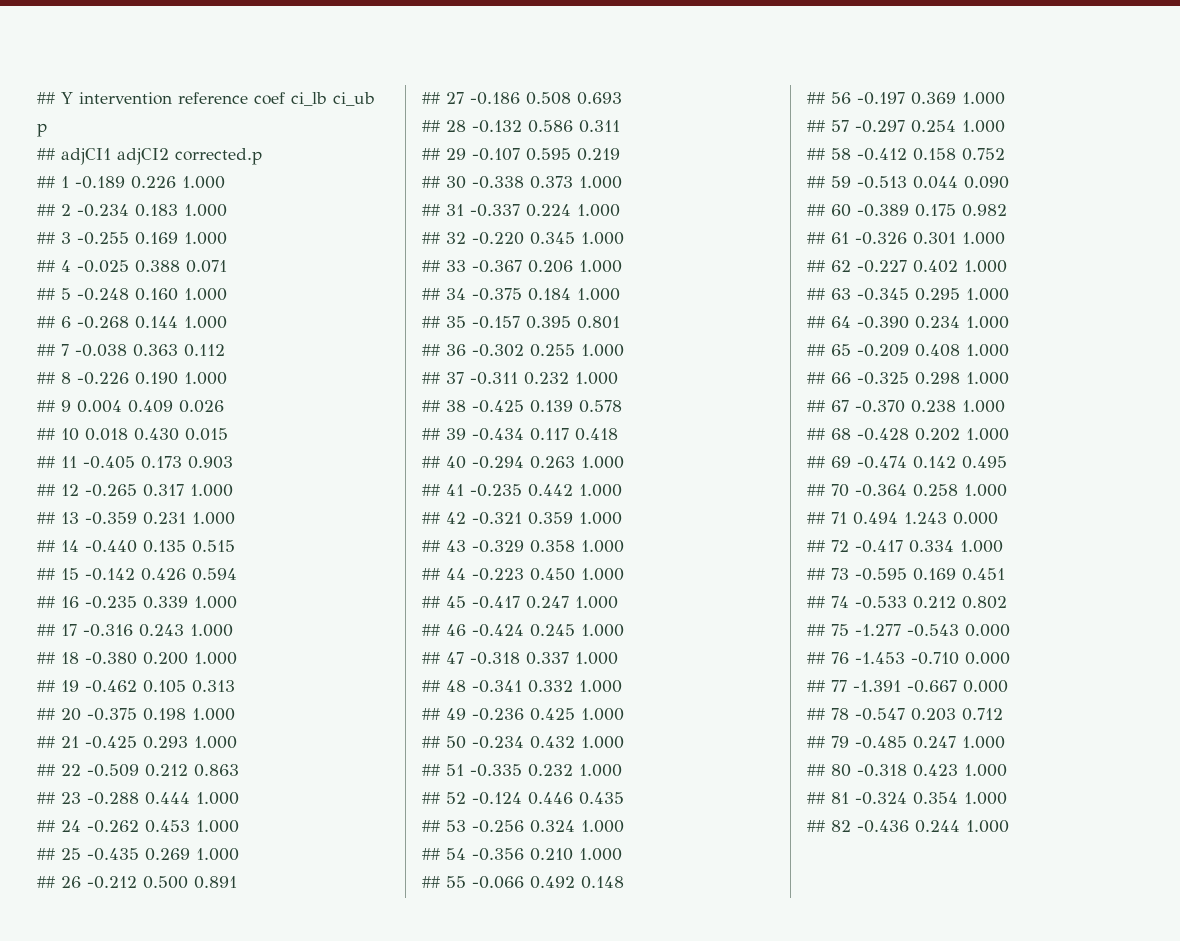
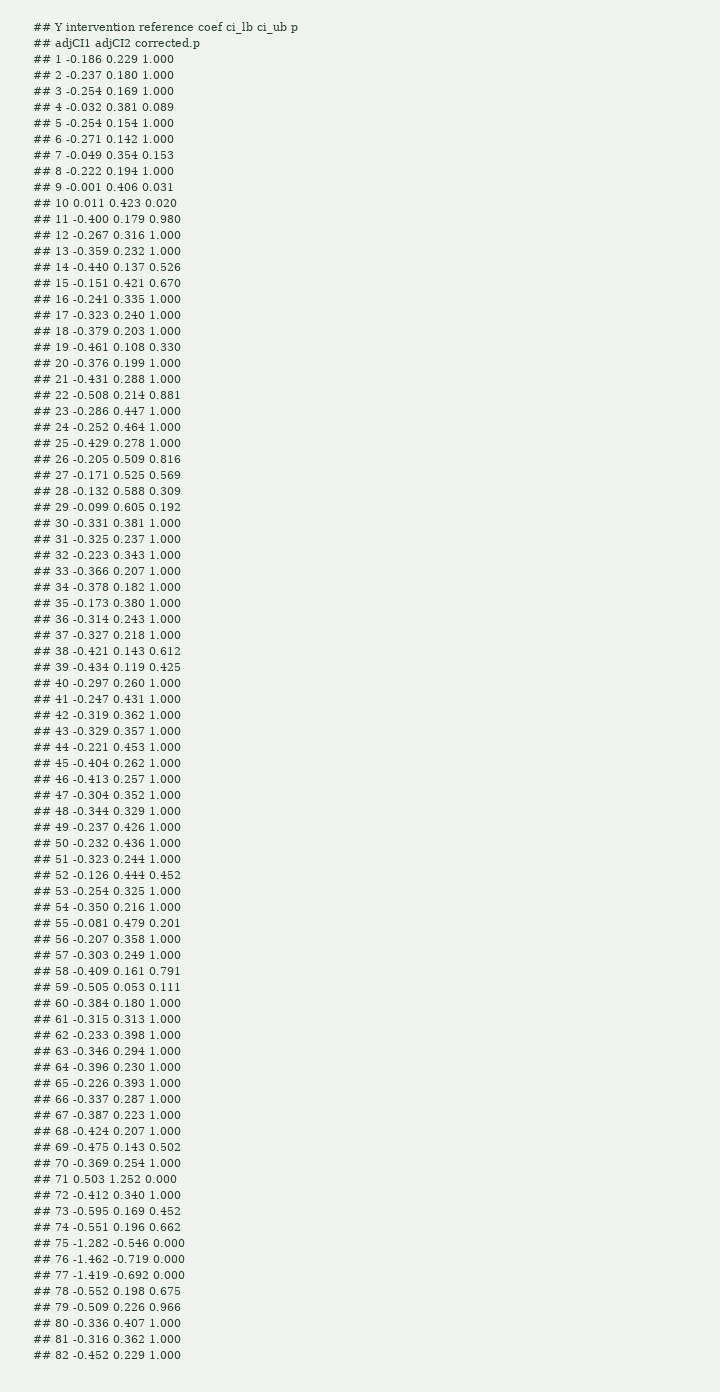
- ## 1 -0.189 0.226 1.000
+ ## 1 -0.186 0.229 1.000
- ## 2 -0.234 0.183 1.000
+ ## 2 -0.237 0.180 1.000
- ## 3 -0.255 0.169 1.000
+ ## 3 -0.254 0.169 1.000
- ## 4 -0.025 0.388 0.071
+ ## 4 -0.032 0.381 0.089
- ## 5 -0.248 0.160 1.000
+ ## 5 -0.254 0.154 1.000
- ## 6 -0.268 0.144 1.000
+ ## 6 -0.271 0.142 1.000
- ## 7 -0.038 0.363 0.112
+ ## 7 -0.049 0.354 0.153
- ## 8 -0.226 0.190 1.000
+ ## 8 -0.222 0.194 1.000
- ## 9 0.004 0.409 0.026
+ ## 9 -0.001 0.406 0.031
- ## 10 0.018 0.430 0.015
+ ## 10 0.011 0.423 0.020
- ## 11 -0.405 0.173 0.903
+ ## 11 -0.400 0.179 0.980
- ## 12 -0.265 0.317 1.000
+ ## 12 -0.267 0.316 1.000
- ## 13 -0.359 0.231 1.000
+ ## 13 -0.359 0.232 1.000
- ## 14 -0.440 0.135 0.515
+ ## 14 -0.440 0.137 0.526
- ## 15 -0.142 0.426 0.594
+ ## 15 -0.151 0.421 0.670
- ## 16 -0.235 0.339 1.000
+ ## 16 -0.241 0.335 1.000
- ## 17 -0.316 0.243 1.000
- ## 18 -0.380 0.200 1.000
- ## 19 -0.462 0.105 0.313
- ## 20 -0.375 0.198 1.000
- ## 21 -0.425 0.293 1.000
- ## 22 -0.509 0.212 0.863
- ## 23 -0.288 0.444 1.000
- ## 24 -0.262 0.453 1.000
- ## 25 -0.435 0.269 1.000
- ## 26 -0.212 0.500 0.891
- ## 27 -0.186 0.508 0.693
- ## 28 -0.132 0.586 0.311
- ## 29 -0.107 0.595 0.219
- ## 30 -0.338 0.373 1.000
- ## 31 -0.337 0.224 1.000
- ## 32 -0.220 0.345 1.000
- ## 33 -0.367 0.206 1.000
- ## 34 -0.375 0.184 1.000
- ## 35 -0.157 0.395 0.801
- ## 36 -0.302 0.255 1.000
+ ## 17 -0.323 0.240 1.000
+ ## 18 -0.379 0.203 1.000
+ ## 19 -0.461 0.108 0.330
+ ## 20 -0.376 0.199 1.000
+ ## 21 -0.431 0.288 1.000
+ ## 22 -0.508 0.214 0.881
+ ## 23 -0.286 0.447 1.000
+ ## 24 -0.252 0.464 1.000
+ ## 25 -0.429 0.278 1.000
+ ## 26 -0.205 0.509 0.816
+ ## 27 -0.171 0.525 0.569
+ ## 28 -0.132 0.588 0.309
+ ## 29 -0.099 0.605 0.192
+ ## 30 -0.331 0.381 1.000
+ ## 31 -0.325 0.237 1.000
+ ## 32 -0.223 0.343 1.000
+ ## 33 -0.366 0.207 1.000
+ ## 34 -0.378 0.182 1.000
+ ## 35 -0.173 0.380 1.000
+ ## 36 -0.314 0.243 1.000
- ## 37 -0.311 0.232 1.000
+ ## 37 -0.327 0.218 1.000
- ## 38 -0.425 0.139 0.578
+ ## 38 -0.421 0.143 0.612
- ## 39 -0.434 0.117 0.418
+ ## 39 -0.434 0.119 0.425
- ## 40 -0.294 0.263 1.000
+ ## 40 -0.297 0.260 1.000
- ## 41 -0.235 0.442 1.000
+ ## 41 -0.247 0.431 1.000
- ## 42 -0.321 0.359 1.000
+ ## 42 -0.319 0.362 1.000
- ## 43 -0.329 0.358 1.000
+ ## 43 -0.329 0.357 1.000
+ ## 44 -0.221 0.453 1.000
+ ## 45 -0.404 0.262 1.000
+ ## 46 -0.413 0.257 1.000
+ ## 47 -0.304 0.352 1.000
+ ## 48 -0.344 0.329 1.000
+ ## 49 -0.237 0.426 1.000
+ ## 50 -0.232 0.436 1.000
+ ## 51 -0.323 0.244 1.000
+ ## 52 -0.126 0.444 0.452
+ ## 53 -0.254 0.325 1.000
+ ## 54 -0.350 0.216 1.000
+ ## 55 -0.081 0.479 0.201
+ ## 56 -0.207 0.358 1.000
- ## 44 -0.223 0.450 1.000
- ## 45 -0.417 0.247 1.000
- ## 46 -0.424 0.245 1.000
- ## 47 -0.318 0.337 1.000
- ## 48 -0.341 0.332 1.000
- ## 49 -0.236 0.425 1.000
- ## 50 -0.234 0.432 1.000
- ## 51 -0.335 0.232 1.000
- ## 52 -0.124 0.446 0.435
- ## 53 -0.256 0.324 1.000
- ## 54 -0.356 0.210 1.000
- ## 55 -0.066 0.492 0.148
- ## 56 -0.197 0.369 1.000
- ## 57 -0.297 0.254 1.000
- ## 58 -0.412 0.158 0.752
- ## 59 -0.513 0.044 0.090
- ## 60 -0.389 0.175 0.982
- ## 61 -0.326 0.301 1.000
- ## 62 -0.227 0.402 1.000
- ## 63 -0.345 0.295 1.000
- ## 64 -0.390 0.234 1.000
- ## 65 -0.209 0.408 1.000
- ## 66 -0.325 0.298 1.000
- ## 67 -0.370 0.238 1.000
- ## 68 -0.428 0.202 1.000
- ## 69 -0.474 0.142 0.495
- ## 70 -0.364 0.258 1.000
+ ## 57 -0.303 0.249 1.000
+ ## 58 -0.409 0.161 0.791
+ ## 59 -0.505 0.053 0.111
+ ## 60 -0.384 0.180 1.000
+ ## 61 -0.315 0.313 1.000
+ ## 62 -0.233 0.398 1.000
+ ## 63 -0.346 0.294 1.000
+ ## 64 -0.396 0.230 1.000
+ ## 65 -0.226 0.393 1.000
+ ## 66 -0.337 0.287 1.000
+ ## 67 -0.387 0.223 1.000
+ ## 68 -0.424 0.207 1.000
+ ## 69 -0.475 0.143 0.502
+ ## 70 -0.369 0.254 1.000
- ## 71 0.494 1.243 0.000
+ ## 71 0.503 1.252 0.000
- ## 72 -0.417 0.334 1.000
+ ## 72 -0.412 0.340 1.000
- ## 73 -0.595 0.169 0.451
+ ## 73 -0.595 0.169 0.452
- ## 74 -0.533 0.212 0.802
+ ## 74 -0.551 0.196 0.662
- ## 75 -1.277 -0.543 0.000
+ ## 75 -1.282 -0.546 0.000
- ## 76 -1.453 -0.710 0.000
+ ## 76 -1.462 -0.719 0.000
- ## 77 -1.391 -0.667 0.000
+ ## 77 -1.419 -0.692 0.000
- ## 78 -0.547 0.203 0.712
+ ## 78 -0.552 0.198 0.675
- ## 79 -0.485 0.247 1.000
+ ## 79 -0.509 0.226 0.966
- ## 80 -0.318 0.423 1.000
+ ## 80 -0.336 0.407 1.000
- ## 81 -0.324 0.354 1.000
+ ## 81 -0.316 0.362 1.000
- ## 82 -0.436 0.244 1.000
+ ## 82 -0.452 0.229 1.000

